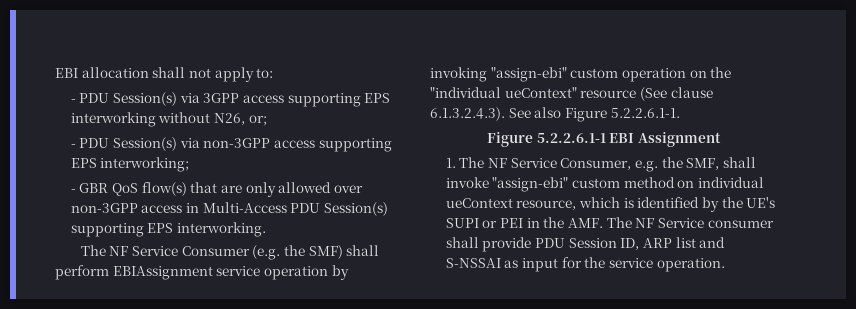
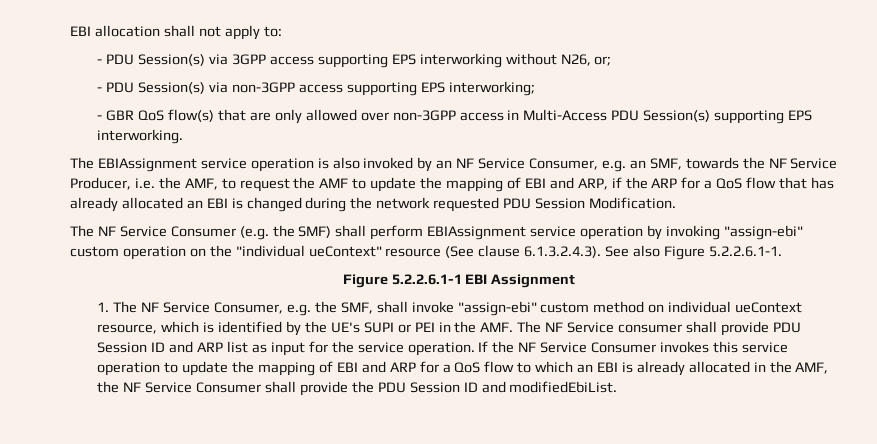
+ The EBIAssignment service operation is also invoked by an NF Service Consumer, e.g. an SMF, towards the NF Service Producer, i.e. the AMF, to request the AMF to update the mapping of EBI and ARP, if the ARP for a QoS flow that has already allocated an EBI is changed during the network requested PDU Session Modification.
- 1. The NF Service Consumer, e.g. the SMF, shall invoke "assign-ebi" custom method on individual ueContext resource, which is identified by the UE's SUPI or PEI in the AMF. The NF Service consumer shall provide PDU Session ID, ARP list and S-NSSAI as input for the service operation.
+ 1. The NF Service Consumer, e.g. the SMF, shall invoke "assign-ebi" custom method on individual ueContext resource, which is identified by the UE's SUPI or PEI in the AMF. The NF Service consumer shall provide PDU Session ID and ARP list as input for the service operation.
+ If the NF Service Consumer invokes this service operation to update the mapping of EBI and ARP for a QoS flow to which an EBI is already allocated in the AMF, the NF Service Consumer shall provide the PDU Session ID and modifiedEbiList.

